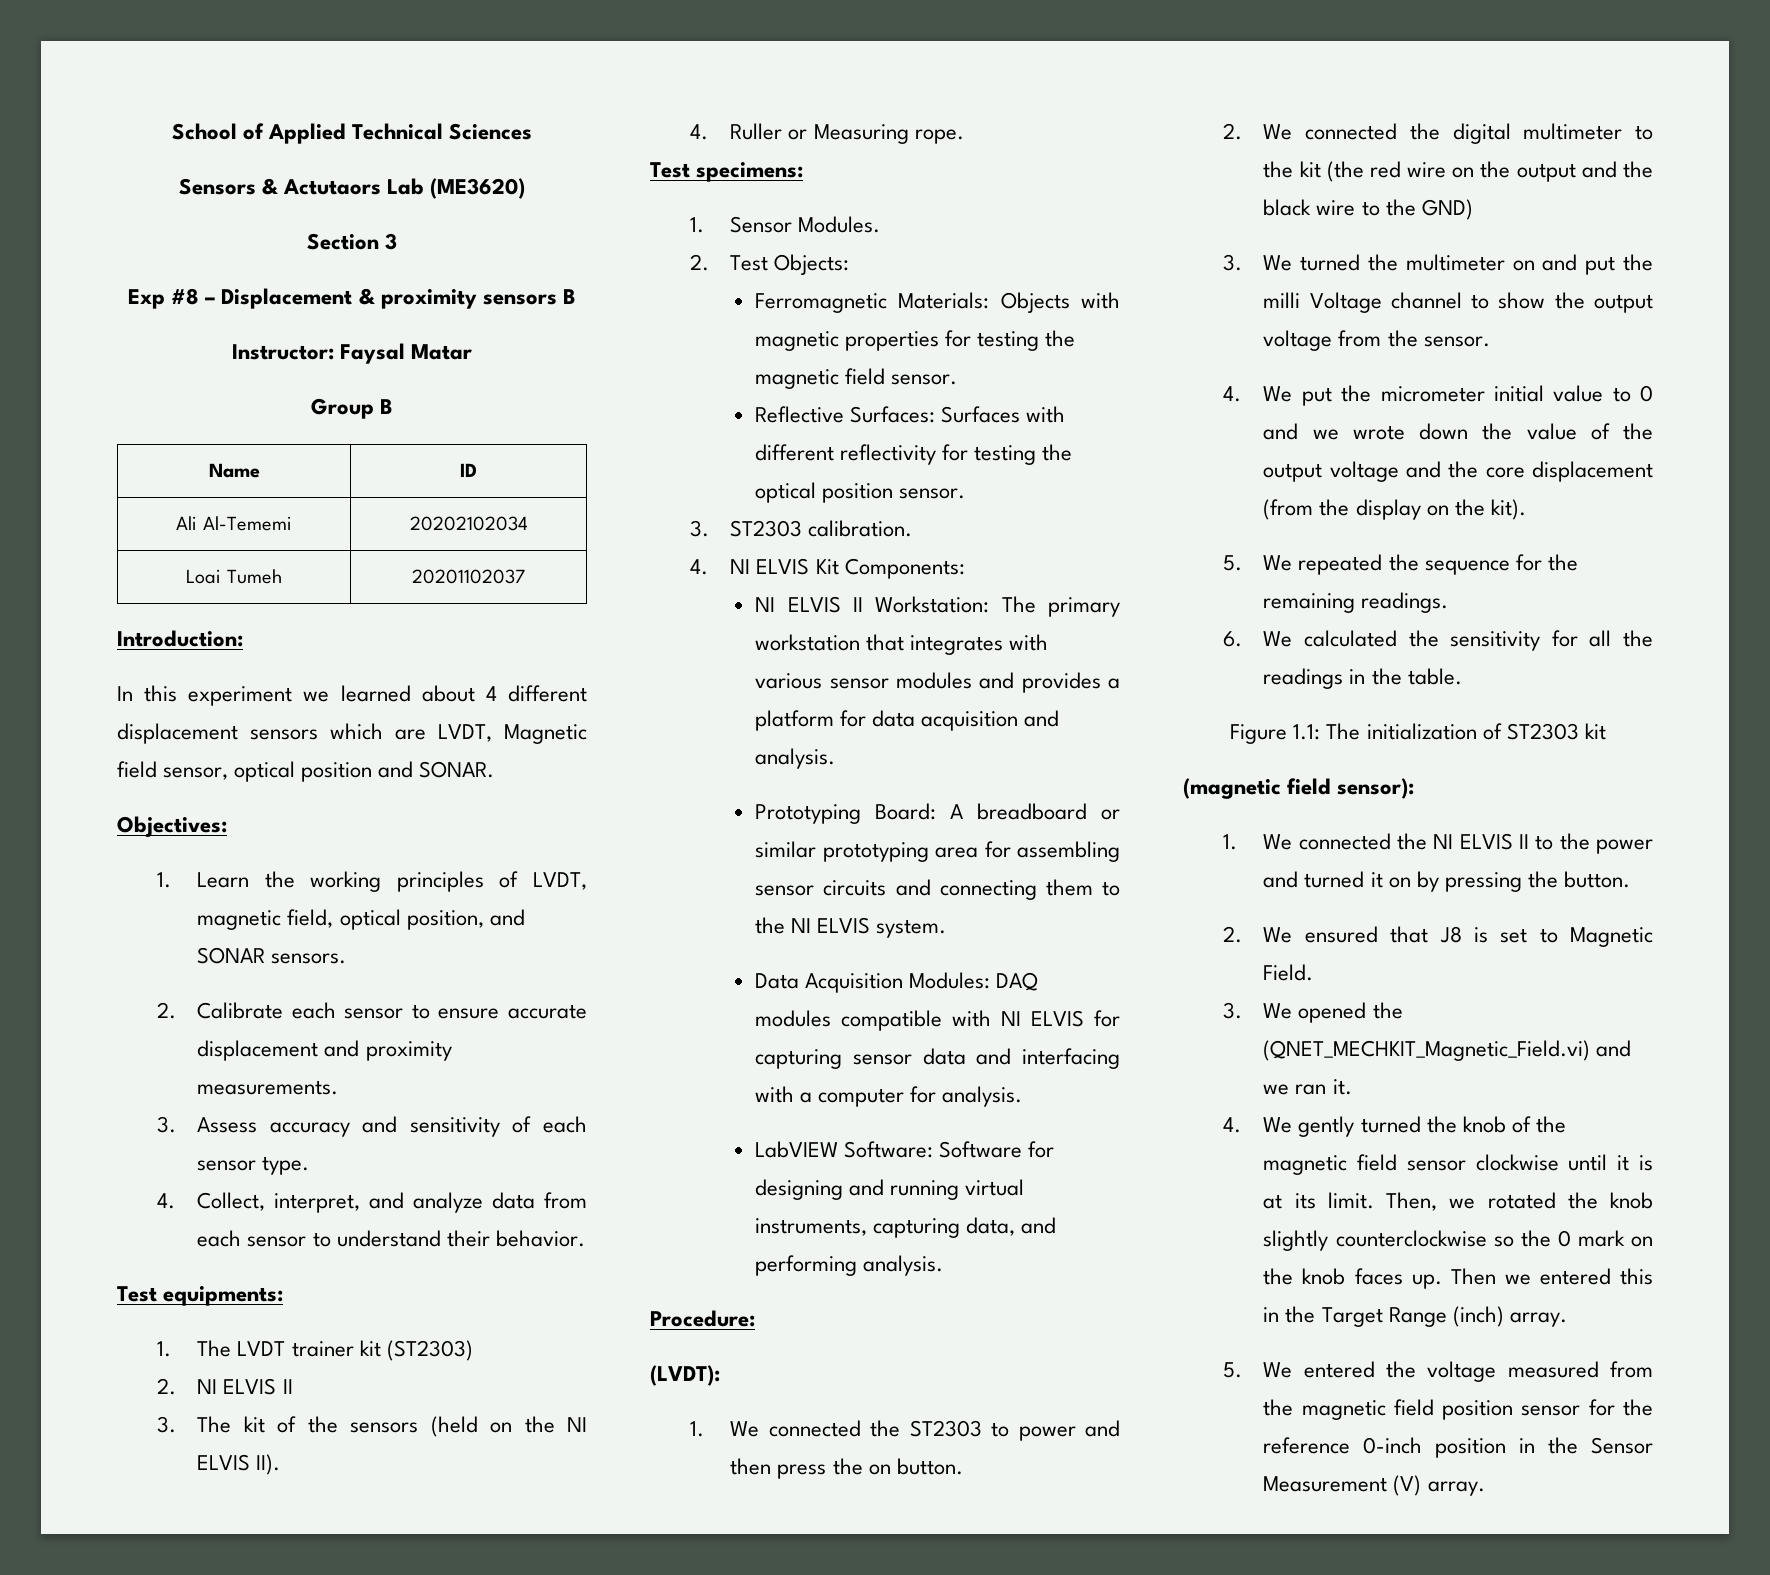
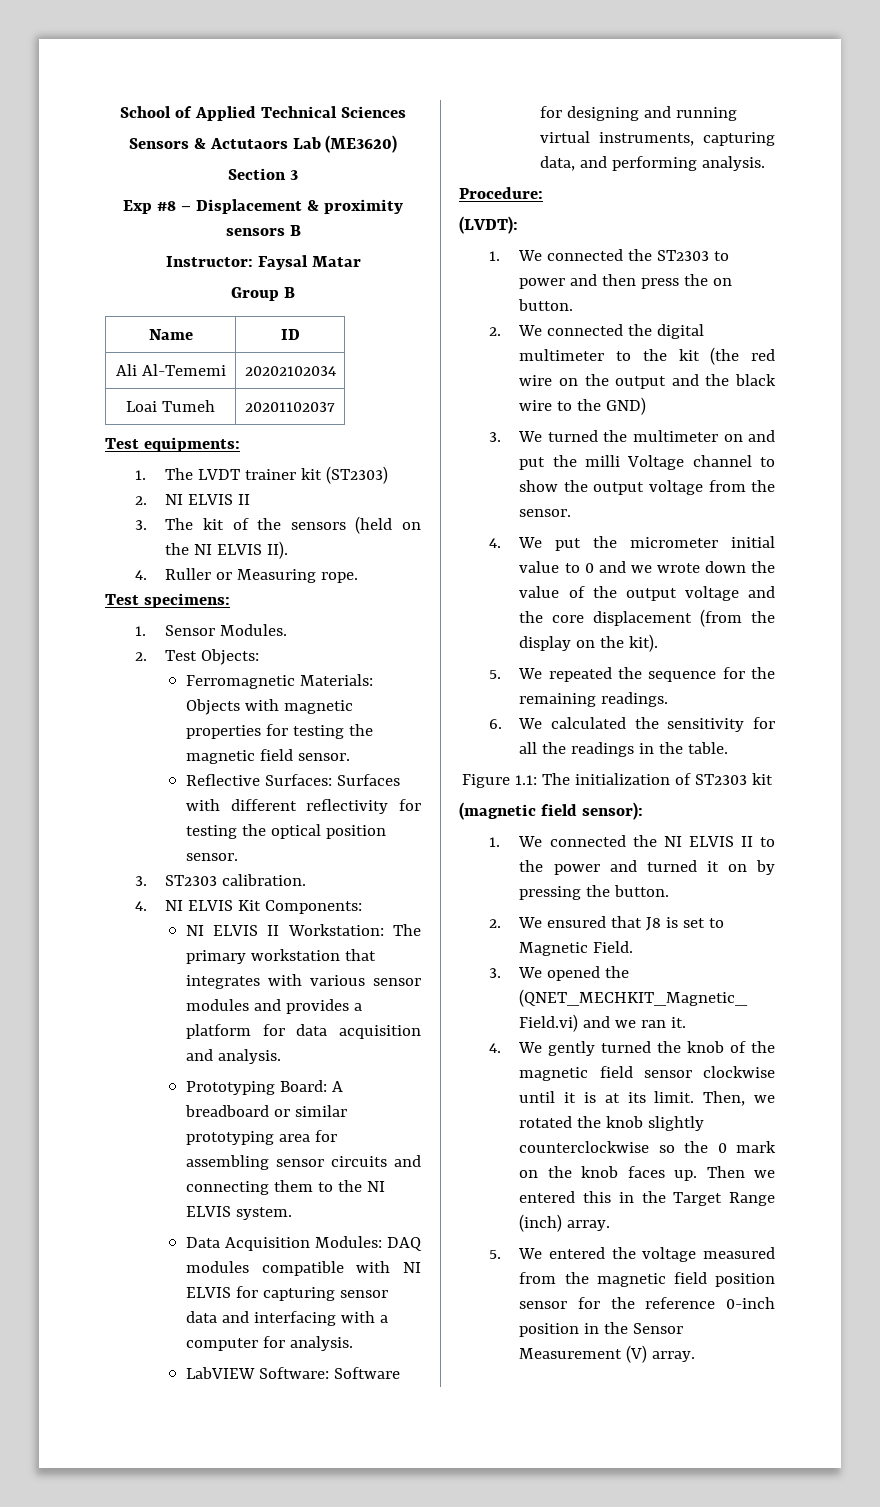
- Introduction:
- In this experiment we learned about 4 different displacement sensors which are LVDT, Magnetic field sensor, optical position and SONAR.
- Objectives:
- 1. Learn the working principles of LVDT, magnetic field, optical position, and SONAR sensors.
- 2. Calibrate each sensor to ensure accurate displacement and proximity measurements.
- 3. Assess accuracy and sensitivity of each sensor type.
- 4. Collect, interpret, and analyze data from each sensor to understand their behavior.

